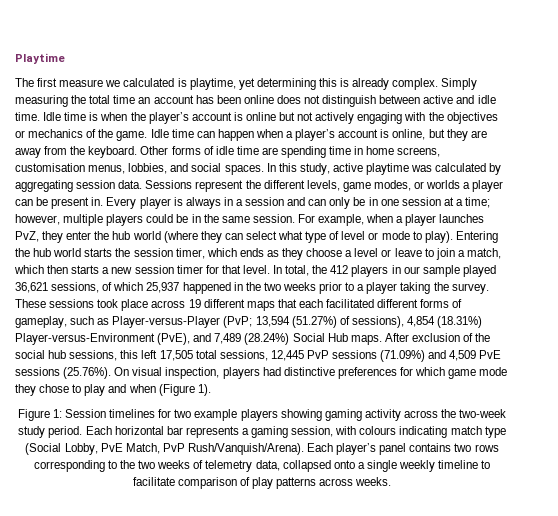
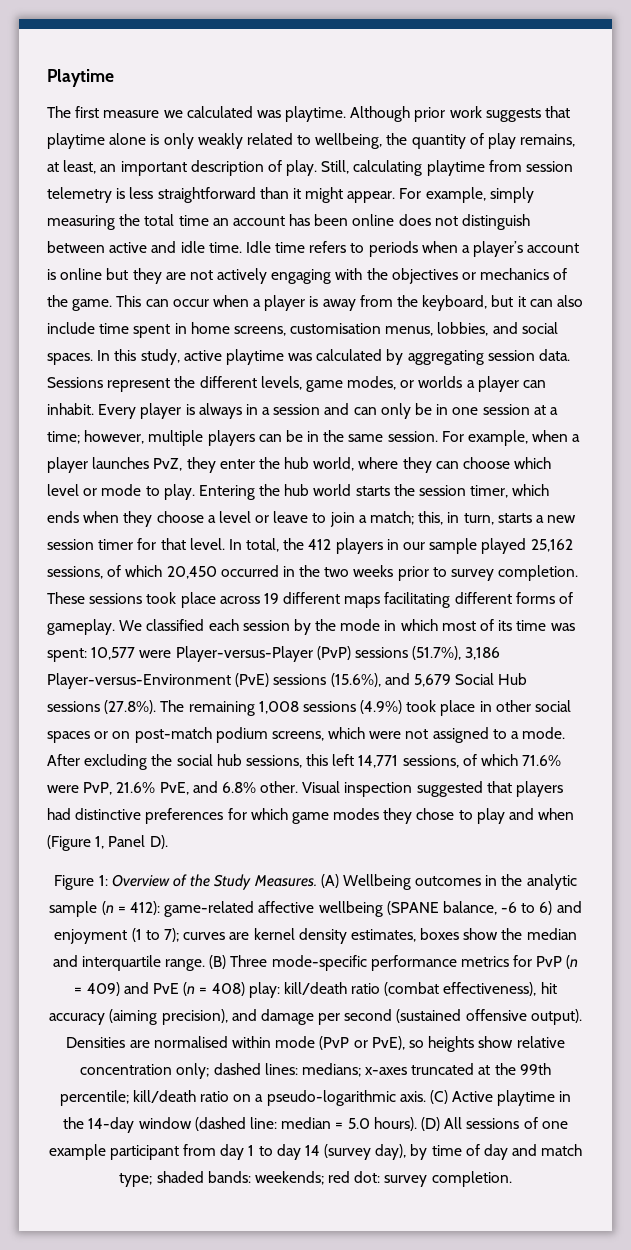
- The first measure we calculated is playtime, yet determining this is already complex. Simply measuring the total time an account has been online does not distinguish between active and idle time.
+ The first measure we calculated was playtime. Although prior work suggests that playtime alone is only weakly related to wellbeing, the quantity of play remains, at least, an important description of play. Still, calculating playtime from session telemetry is less straightforward than it might appear. For example, simply measuring the total time an account has been online does not distinguish between active and idle time.
- Idle time is when the player’s account is online but not actively engaging with the objectives or mechanics of the game.
+ Idle time refers to periods when a player’s account is online but they are not actively engaging with the objectives or mechanics of the game.
- Idle time can happen when a player’s account is online, but they are away from the keyboard. Other forms of idle time are spending time in home screens, customisation menus, lobbies, and social spaces.
+ This can occur when a player is away from the keyboard, but it can also include time spent in home screens, customisation menus, lobbies, and social spaces.
- Sessions represent the different levels, game modes, or worlds a player can be present in.
+ Sessions represent the different levels, game modes, or worlds a player can inhabit.
- Every player is always in a session and can only be in one session at a time; however, multiple players could be in the same session.
+ Every player is always in a session and can only be in one session at a time; however, multiple players can be in the same session.
- For example, when a player launches PvZ, they enter the hub world (where they can select what type of level or mode to play).
+ For example, when a player launches PvZ, they enter the hub world, where they can choose which level or mode to play.
- Entering the hub world starts the session timer, which ends as they choose a level or leave to join a match, which then starts a new session timer for that level.
+ Entering the hub world starts the session timer, which ends when they choose a level or leave to join a match; this, in turn, starts a new session timer for that level.
- In total, the 412 players in our sample played 36,621 sessions, of which 25,937 happened in the two weeks prior to a player taking the survey.
+ In total, the 412 players in our sample played 25,162 sessions, of which 20,450 occurred in the two weeks prior to survey completion.
- These sessions took place across 19 different maps that each facilitated different forms of gameplay, such as Player-versus-Player (PvP; 13,594 (51.27%) of sessions), 4,854 (18.31%) Player-versus-Environment (PvE), and 7,489 (28.24%) Social Hub maps. After exclusion of the social hub sessions, this left 17,505 total sessions, 12,445 PvP sessions (71.09%) and 4,509 PvE sessions (25.76%). On visual inspection, players had distinctive preferences for which game mode they chose to play and when (Figure 1).
+ These sessions took place across 19 different maps facilitating different forms of gameplay. We classified each session by the mode in which most of its time was spent: 10,577 were Player-versus-Player (PvP) sessions (51.7%), 3,186 Player-versus-Environment (PvE) sessions (15.6%), and 5,679 Social Hub sessions (27.8%). The remaining 1,008 sessions (4.9%) took place in other social spaces or on post-match podium screens, which were not assigned to a mode. After excluding the social hub sessions, this left 14,771 sessions, of which 71.6% were PvP, 21.6% PvE, and 6.8% other. Visual inspection suggested that players had distinctive preferences for which game modes they chose to play and when (Figure 1, Panel D).
- Figure 1: Session timelines for two example players showing gaming activity across the two-week study period. Each horizontal bar represents a gaming session, with colours indicating match type (Social Lobby, PvE Match, PvP Rush/Vanquish/Arena). Each player’s panel contains two rows corresponding to the two weeks of telemetry data, collapsed onto a single weekly timeline to facilitate comparison of play patterns across weeks.
+ Figure 1: Overview of the Study Measures. (A) Wellbeing outcomes in the analytic sample (n = 412): game-related affective wellbeing (SPANE balance, -6 to 6) and enjoyment (1 to 7); curves are kernel density estimates, boxes show the median and interquartile range. (B) Three mode-specific performance metrics for PvP (n = 409) and PvE (n = 408) play: kill/death ratio (combat effectiveness), hit accuracy (aiming precision), and damage per second (sustained offensive output). Densities are normalised within mode (PvP or PvE), so heights show relative concentration only; dashed lines: medians; x-axes truncated at the 99th percentile; kill/death ratio on a pseudo-logarithmic axis. (C) Active playtime in the 14-day window (dashed line: median = 5.0 hours). (D) All sessions of one example participant from day 1 to day 14 (survey day), by time of day and match type; shaded bands: weekends; red dot: survey completion.

